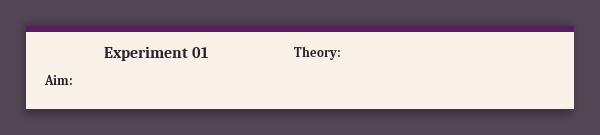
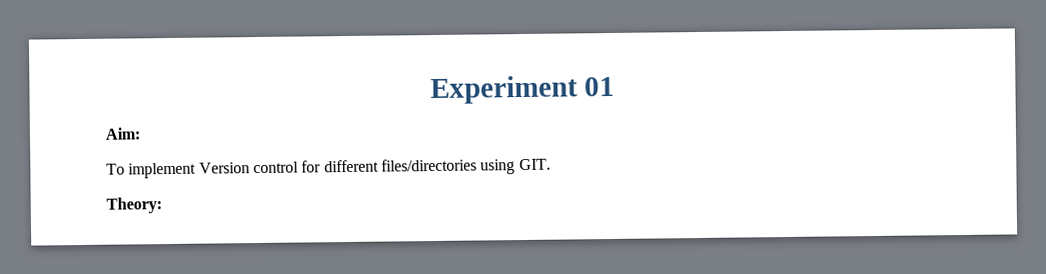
+ To implement Version control for different files/directories using GIT.

